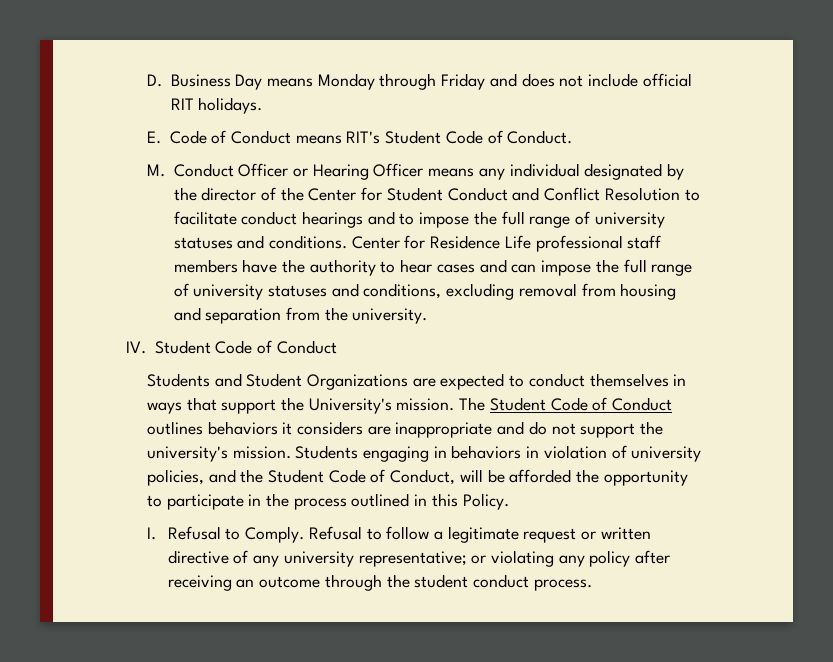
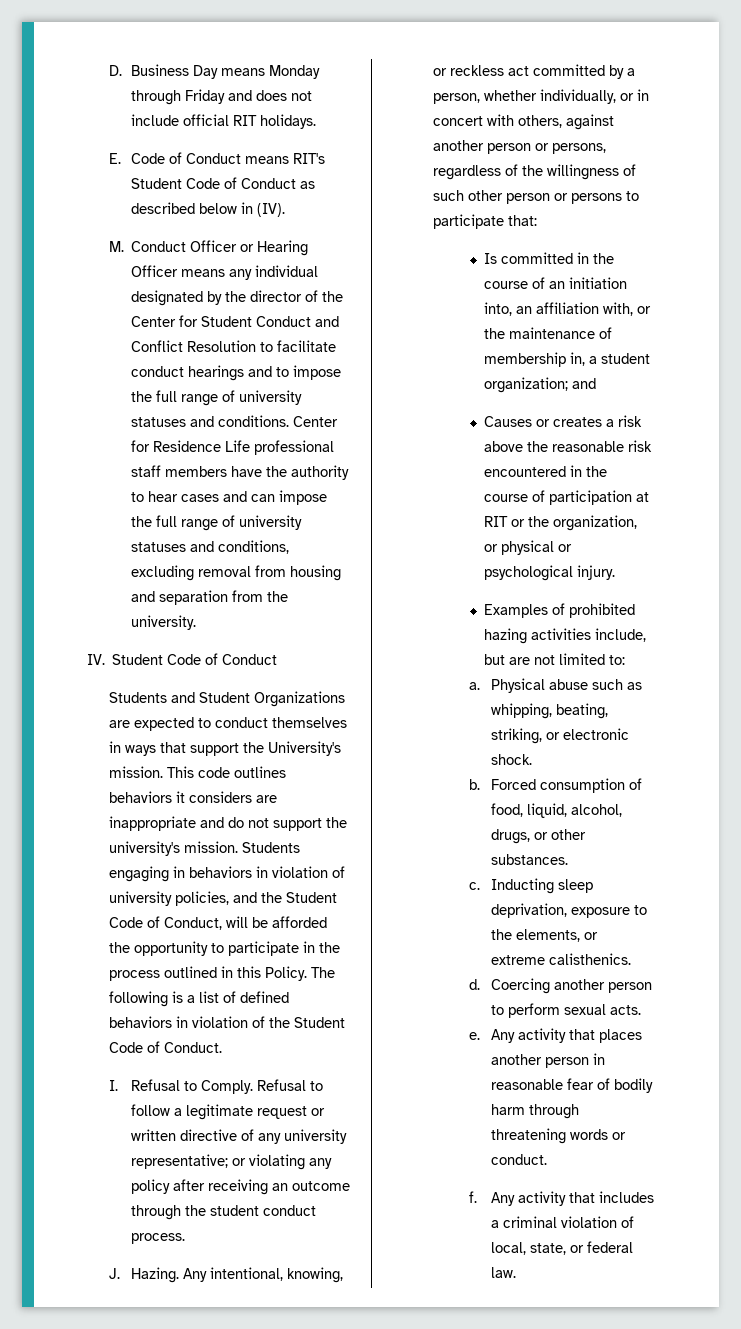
- E. Code of Conduct means RIT's Student Code of Conduct.
+ E. Code of Conduct means RIT's Student Code of Conduct as described below in (IV).
- The Student Code of Conduct outlines behaviors it considers are inappropriate and do not support the university's mission.
+ This code outlines behaviors it considers are inappropriate and do not support the university's mission.
+ The following is a list of defined behaviors in violation of the Student Code of Conduct.
+ J. Hazing. Any intentional, knowing, or reckless act committed by a person, whether individually, or in concert with others, against another person or persons, regardless of the willingness of such other person or persons to participate that:
+ Is committed in the course of an initiation into, an affiliation with, or the maintenance of membership in, a student organization; and
+ Causes or creates a risk above the reasonable risk encountered in the course of participation at RIT or the organization, or physical or psychological injury.
+ Examples of prohibited hazing activities include, but are not limited to:
+ a. Physical abuse such as whipping, beating, striking, or electronic shock.
+ b. Forced consumption of food, liquid, alcohol, drugs, or other substances.
+ c. Inducting sleep deprivation, exposure to the elements, or extreme calisthenics.
+ d. Coercing another person to perform sexual acts.
+ e. Any activity that places another person in reasonable fear of bodily harm through threatening words or conduct.
+ f. Any activity that includes a criminal violation of local, state, or federal law.

